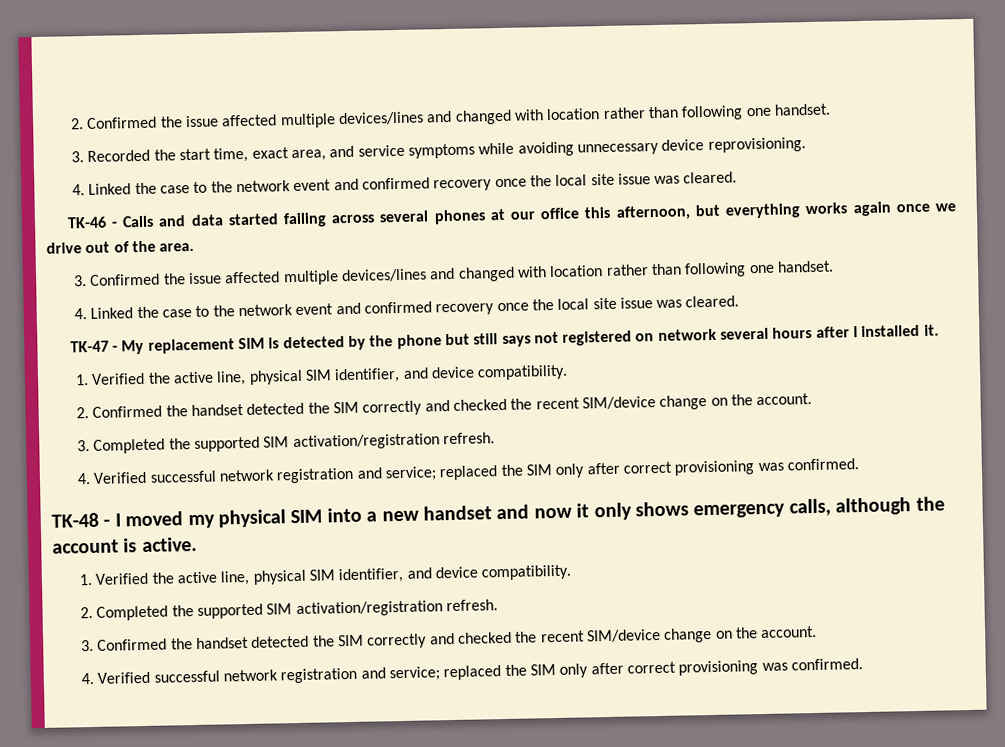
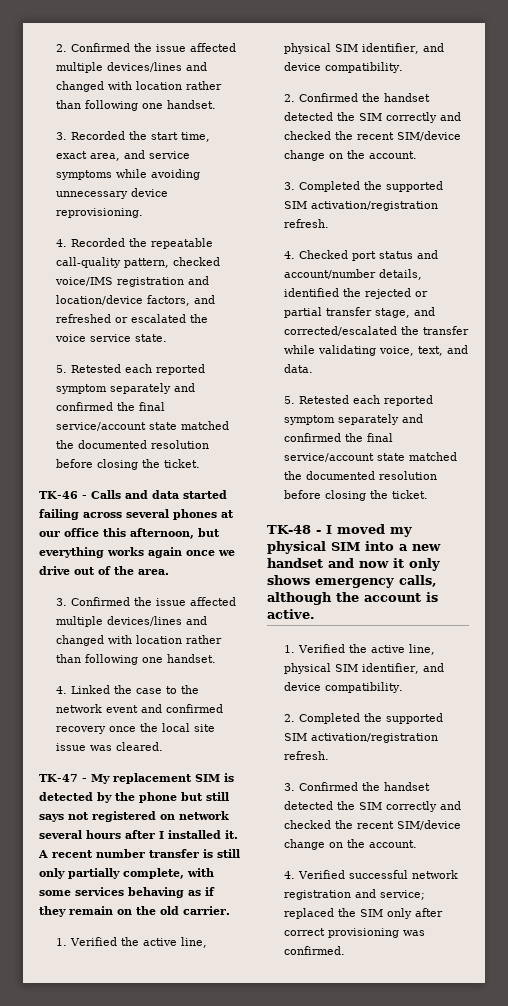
  3. Recorded the start time, exact area, and service symptoms while avoiding unnecessary device reprovisioning.
- 4. Linked the case to the network event and confirmed recovery once the local site issue was cleared.
+ 4. Recorded the repeatable call-quality pattern, checked voice/IMS registration and location/device factors, and refreshed or escalated the voice service state.
+ 5. Retested each reported symptom separately and confirmed the final service/account state matched the documented resolution before closing the ticket.
+ A recent number transfer is still only partially complete, with some services behaving as if they remain on the old carrier.
  3. Completed the supported SIM activation/registration refresh.
- 4. Verified successful network registration and service; replaced the SIM only after correct provisioning was confirmed.
+ 4. Checked port status and account/number details, identified the rejected or partial transfer stage, and corrected/escalated the transfer while validating voice, text, and data.
+ 5. Retested each reported symptom separately and confirmed the final service/account state matched the documented resolution before closing the ticket.

